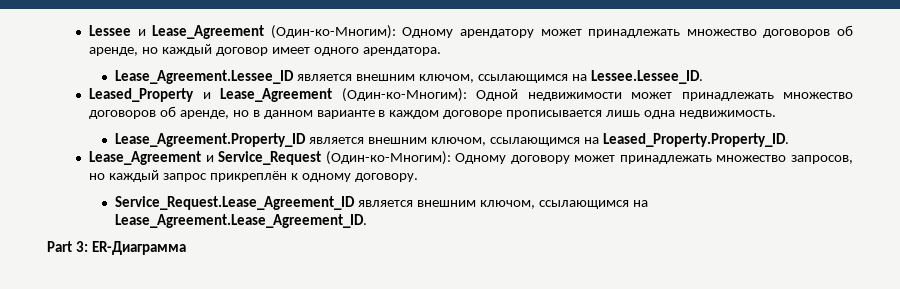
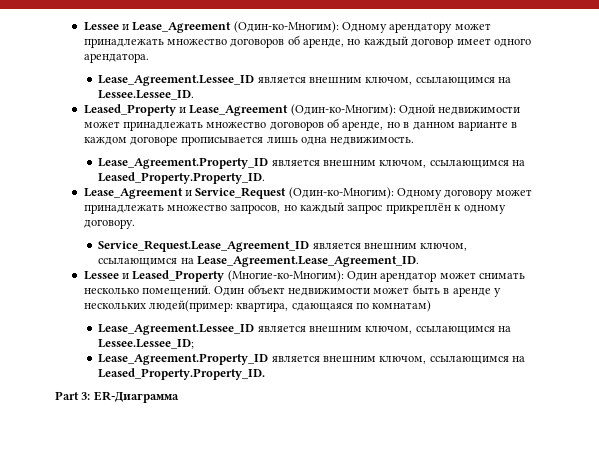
+ Lessee и Leased_Property (Многие-ко-Многим): Один арендатор может снимать несколько помещений. Один объект недвижимости может быть в аренде у нескольких людей(пример: квартира, сдающаяся по комнатам)
+ Lease_Agreement.Lessee_ID является внешним ключом, ссылающимся на Lessee.Lessee_ID;
+ Lease_Agreement.Property_ID является внешним ключом, ссылающимся на Leased_Property.Property_ID.

